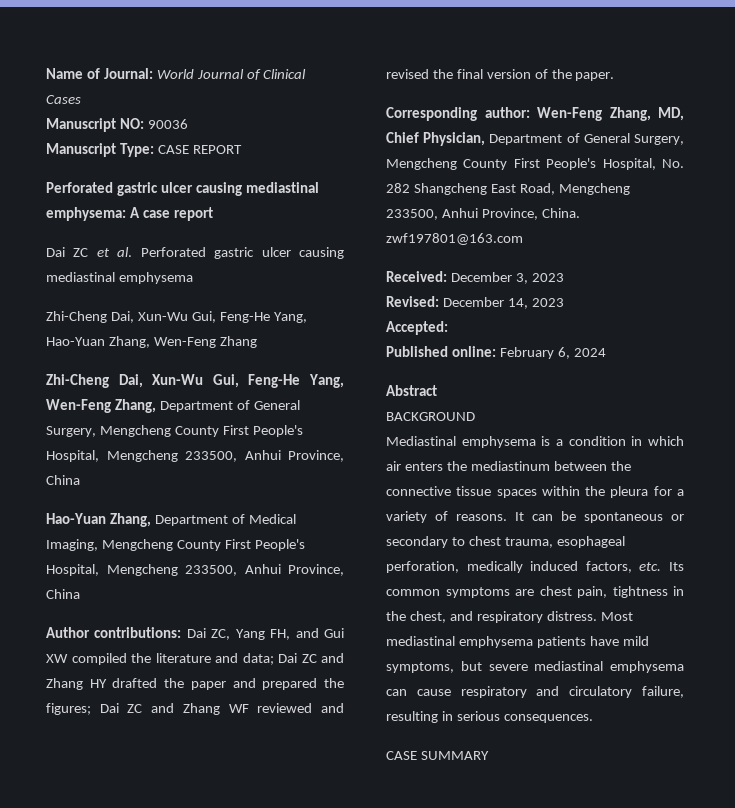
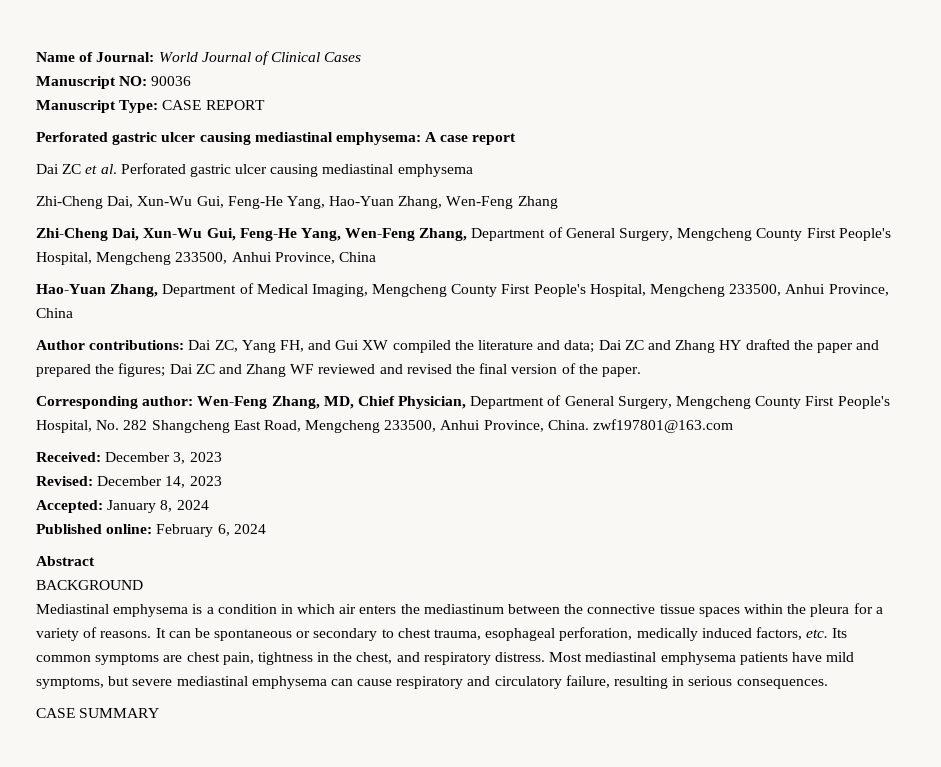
- Accepted:
+ Accepted: January 8, 2024

